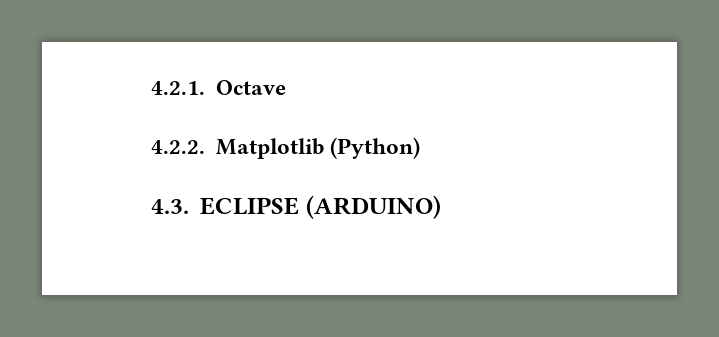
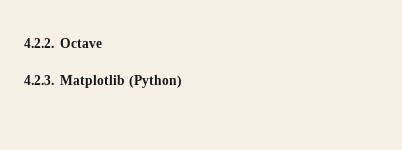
- 4.2.1. Octave
+ 4.2.2. Octave
- 4.2.2. Matplotlib (Python)
+ 4.2.3. Matplotlib (Python)
- 4.3. ECLIPSE (ARDUINO)

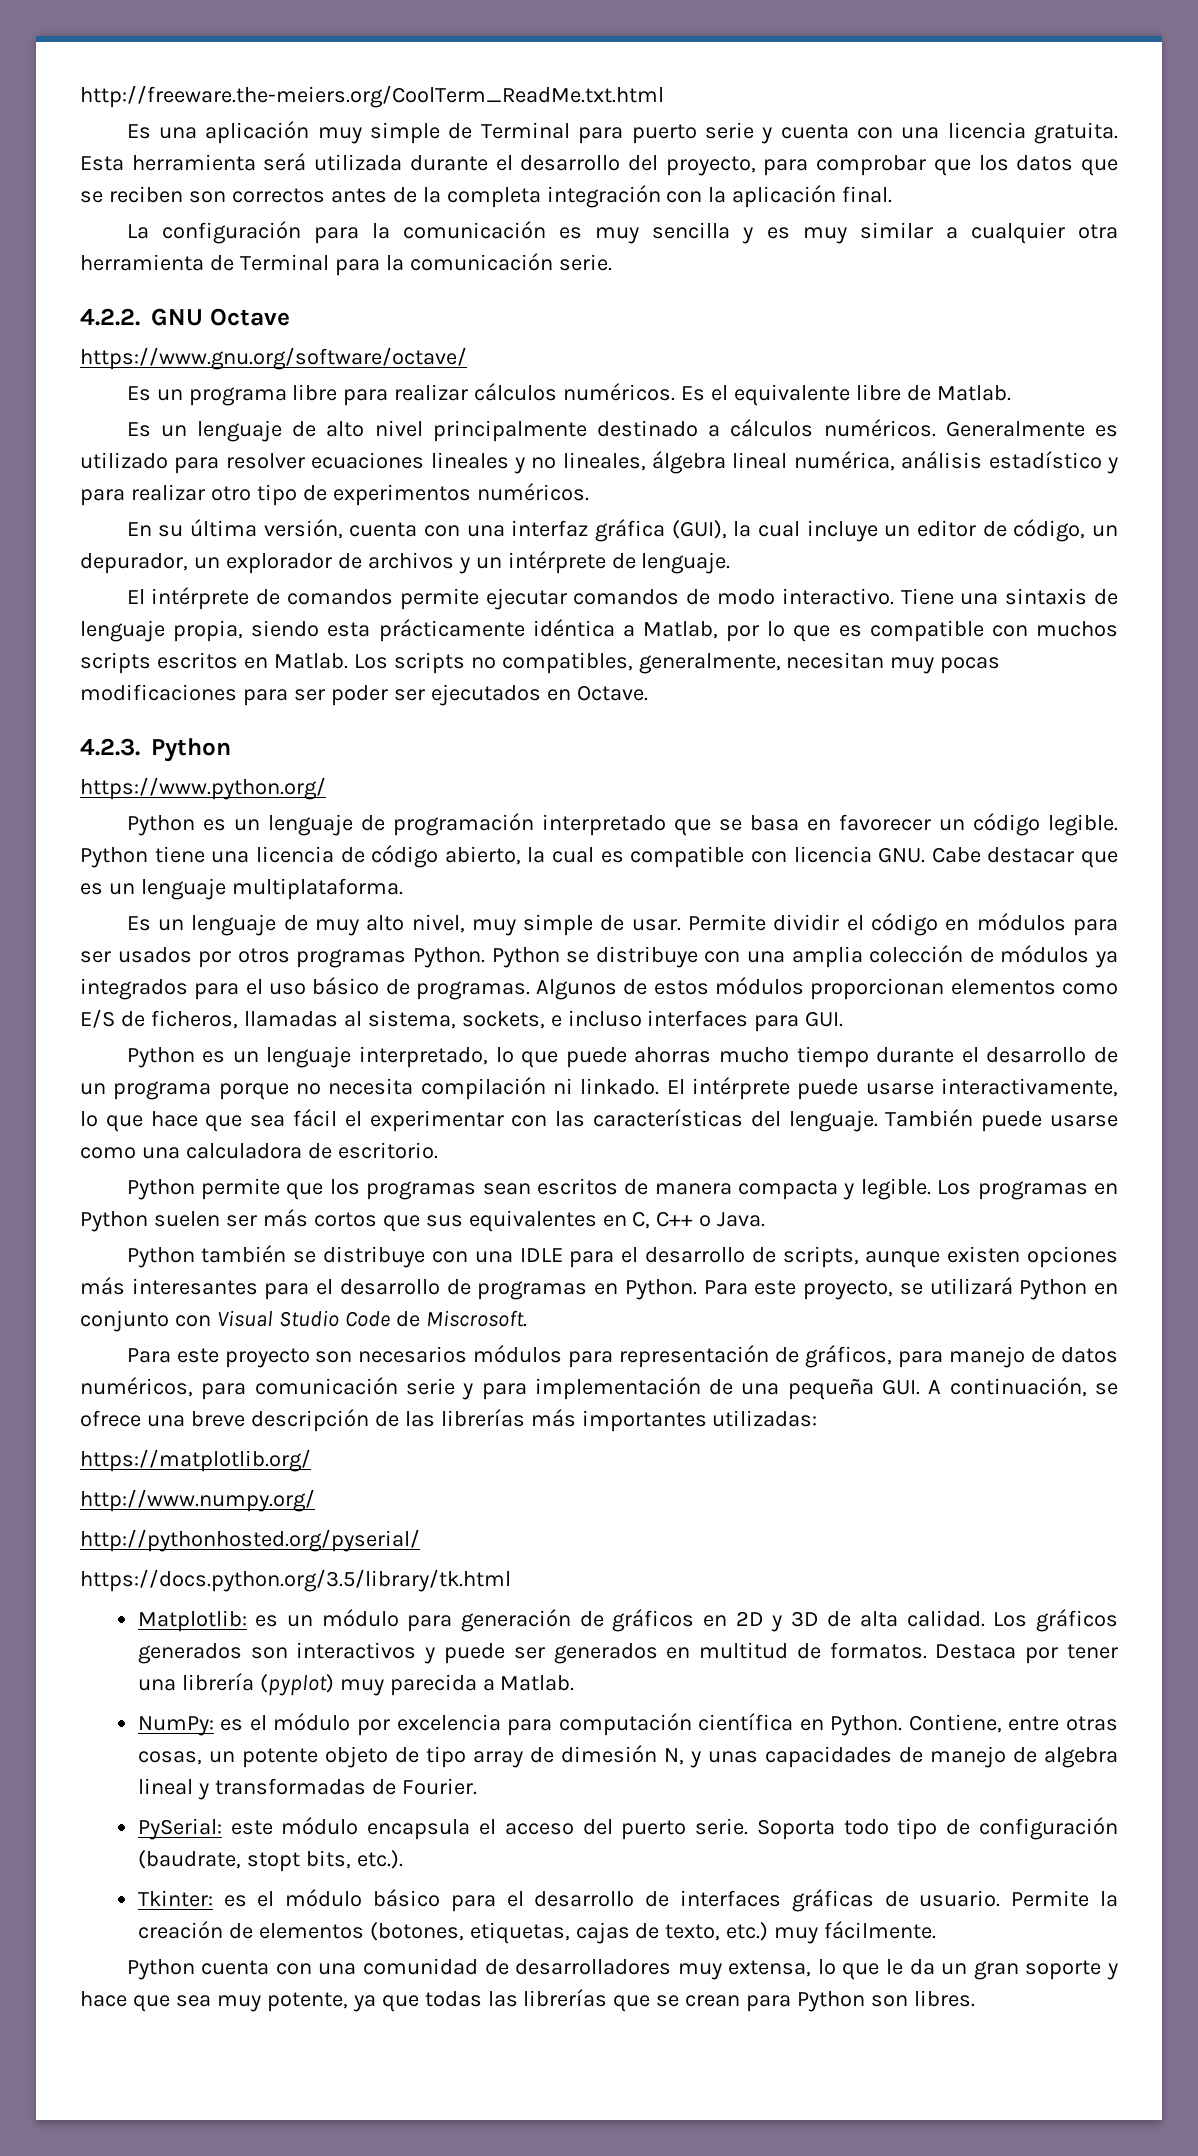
- 4.2.2. Octave
- 4.2.3. Matplotlib (Python)
+ http://freeware.the-meiers.org/CoolTerm_ReadMe.txt.html
+ Es una aplicación muy simple de Terminal para puerto serie y cuenta con una licencia gratuita. Esta herramienta será utilizada durante el desarrollo del proyecto, para comprobar que los datos que se reciben son correctos antes de la completa integración con la aplicación final.
+ La configuración para la comunicación es muy sencilla y es muy similar a cualquier otra herramienta de Terminal para la comunicación serie.
+ 4.2.2. GNU Octave
+ https://www.gnu.org/software/octave/
+ Es un programa libre para realizar cálculos numéricos. Es el equivalente libre de Matlab.
+ Es un lenguaje de alto nivel principalmente destinado a cálculos numéricos. Generalmente es utilizado para resolver ecuaciones lineales y no lineales, álgebra lineal numérica, análisis estadístico y para realizar otro tipo de experimentos numéricos.
+ En su última versión, cuenta con una interfaz gráfica (GUI), la cual incluye un editor de código, un depurador, un explorador de archivos y un intérprete de lenguaje.
+ El intérprete de comandos permite ejecutar comandos de modo interactivo. Tiene una sintaxis de lenguaje propia, siendo esta prácticamente idéntica a Matlab, por lo que es compatible con muchos scripts escritos en Matlab. Los scripts no compatibles, generalmente, necesitan muy pocas modificaciones para ser poder ser ejecutados en Octave.
+ 4.2.3. Python
+ https://www.python.org/
+ Python es un lenguaje de programación interpretado que se basa en favorecer un código legible. Python tiene una licencia de código abierto, la cual es compatible con licencia GNU. Cabe destacar que es un lenguaje multiplataforma.
+ Es un lenguaje de muy alto nivel, muy simple de usar. Permite dividir el código en módulos para ser usados por otros programas Python. Python se distribuye con una amplia colección de módulos ya integrados para el uso básico de programas. Algunos de estos módulos proporcionan elementos como E/S de ficheros, llamadas al sistema, sockets, e incluso interfaces para GUI.
+ Python es un lenguaje interpretado, lo que puede ahorras mucho tiempo durante el desarrollo de un programa porque no necesita compilación ni linkado. El intérprete puede usarse interactivamente, lo que hace que sea fácil el experimentar con las características del lenguaje. También puede usarse como una calculadora de escritorio.
+ Python permite que los programas sean escritos de manera compacta y legible. Los programas en Python suelen ser más cortos que sus equivalentes en C, C++ o Java.
+ Python también se distribuye con una IDLE para el desarrollo de scripts, aunque existen opciones más interesantes para el desarrollo de programas en Python. Para este proyecto, se utilizará Python en conjunto con Visual Studio Code de Miscrosoft.
+ Para este proyecto son necesarios módulos para representación de gráficos, para manejo de datos numéricos, para comunicación serie y para implementación de una pequeña GUI. A continuación, se ofrece una breve descripción de las librerías más importantes utilizadas:
+ https://matplotlib.org/
+ http://www.numpy.org/
+ http://pythonhosted.org/pyserial/
+ https://docs.python.org/3.5/library/tk.html
+ Matplotlib: es un módulo para generación de gráficos en 2D y 3D de alta calidad. Los gráficos generados son interactivos y puede ser generados en multitud de formatos. Destaca por tener una librería (pyplot) muy parecida a Matlab.
+ NumPy: es el módulo por excelencia para computación científica en Python. Contiene, entre otras cosas, un potente objeto de tipo array de dimesión N, y unas capacidades de manejo de algebra lineal y transformadas de Fourier.
+ PySerial: este módulo encapsula el acceso del puerto serie. Soporta todo tipo de configuración (baudrate, stopt bits, etc.).
+ Tkinter: es el módulo básico para el desarrollo de interfaces gráficas de usuario. Permite la creación de elementos (botones, etiquetas, cajas de texto, etc.) muy fácilmente.
+ Python cuenta con una comunidad de desarrolladores muy extensa, lo que le da un gran soporte y hace que sea muy potente, ya que todas las librerías que se crean para Python son libres.

